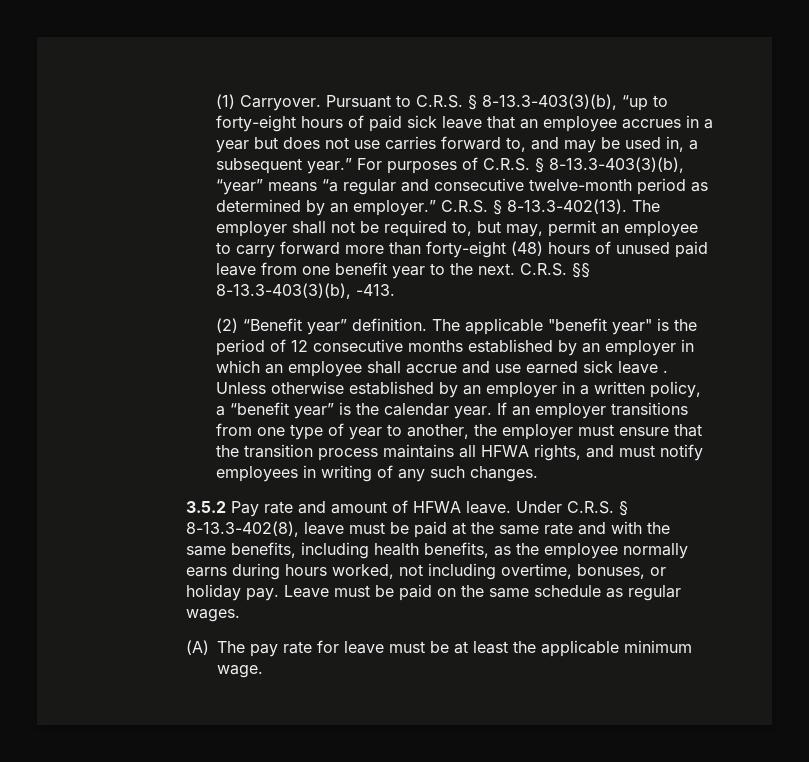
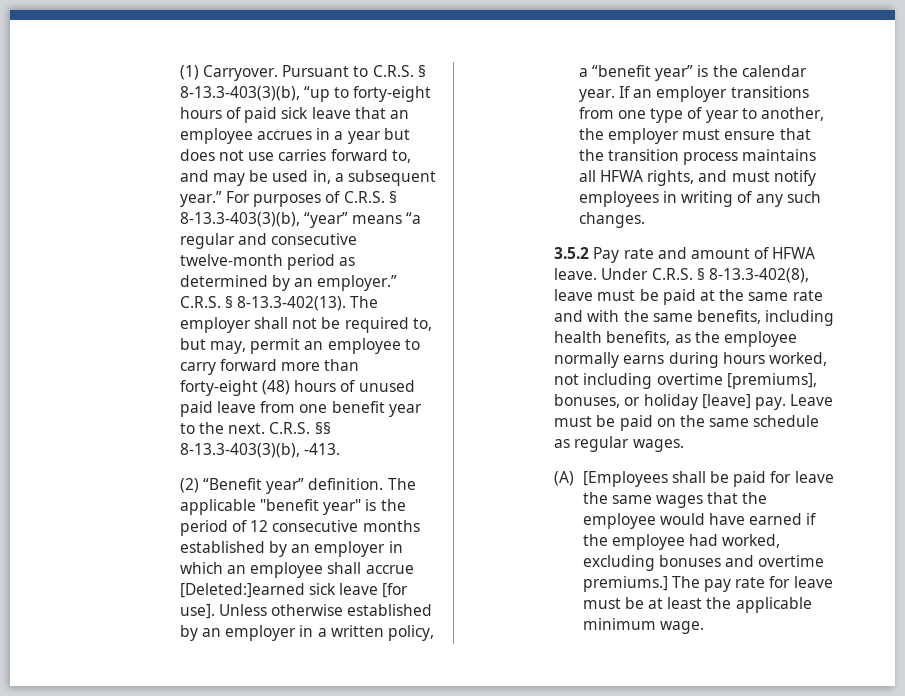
- The applicable "benefit year" is the period of 12 consecutive months established by an employer in which an employee shall accrue and use earned sick leave .
+ The applicable "benefit year" is the period of 12 consecutive months established by an employer in which an employee shall accrue [Deleted:]earned sick leave [for use].
- Under C.R.S. § 8-13.3-402(8), leave must be paid at the same rate and with the same benefits, including health benefits, as the employee normally earns during hours worked, not including overtime, bonuses, or holiday pay.
+ Under C.R.S. § 8-13.3-402(8), leave must be paid at the same rate and with the same benefits, including health benefits, as the employee normally earns during hours worked, not including overtime [premiums], bonuses, or holiday [leave] pay.
- (A) The pay rate for leave must be at least the applicable minimum wage.
+ (A) [Employees shall be paid for leave the same wages that the employee would have earned if the employee had worked, excluding bonuses and overtime premiums.] The pay rate for leave must be at least the applicable minimum wage.

